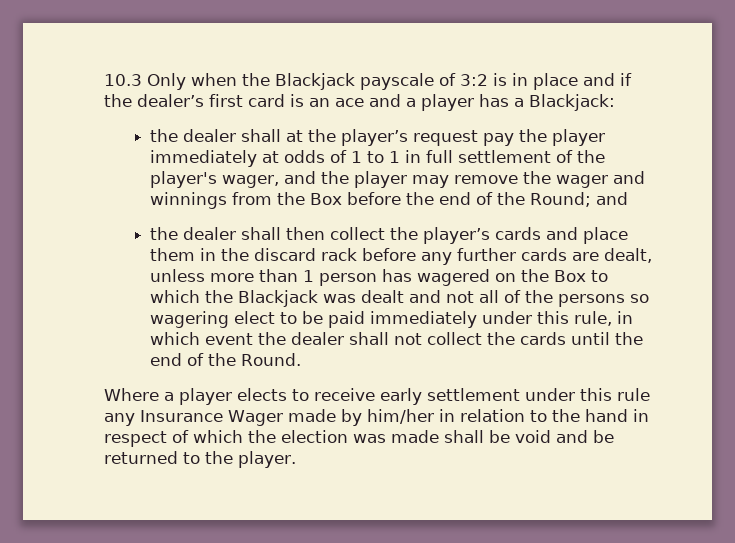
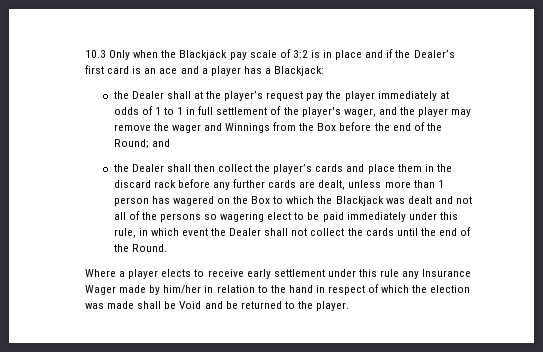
- 10.3 Only when the Blackjack payscale of 3:2 is in place and if the dealer’s first card is an ace and a player has a Blackjack:
+ 10.3 Only when the Blackjack pay scale of 3:2 is in place and if the Dealer’s first card is an ace and a player has a Blackjack:
- the dealer shall at the player’s request pay the player immediately at odds of 1 to 1 in full settlement of the player's wager, and the player may remove the wager and winnings from the Box before the end of the Round; and
+ the Dealer shall at the player’s request pay the player immediately at odds of 1 to 1 in full settlement of the player's wager, and the player may remove the wager and Winnings from the Box before the end of the Round; and
- the dealer shall then collect the player’s cards and place them in the discard rack before any further cards are dealt, unless more than 1 person has wagered on the Box to which the Blackjack was dealt and not all of the persons so wagering elect to be paid immediately under this rule, in which event the dealer shall not collect the cards until the end of the Round.
+ the Dealer shall then collect the player’s cards and place them in the discard rack before any further cards are dealt, unless more than 1 person has wagered on the Box to which the Blackjack was dealt and not all of the persons so wagering elect to be paid immediately under this rule, in which event the Dealer shall not collect the cards until the end of the Round.
- Where a player elects to receive early settlement under this rule any Insurance Wager made by him/her in relation to the hand in respect of which the election was made shall be void and be returned to the player.
+ Where a player elects to receive early settlement under this rule any Insurance Wager made by him/her in relation to the hand in respect of which the election was made shall be Void and be returned to the player.

